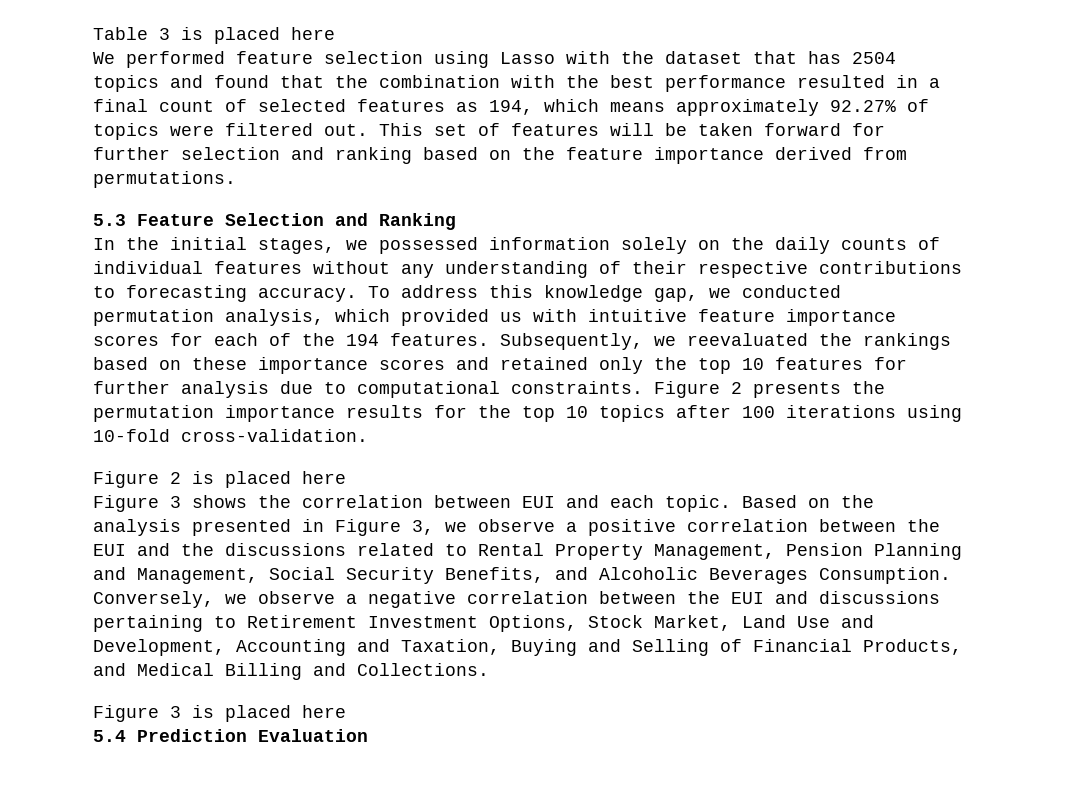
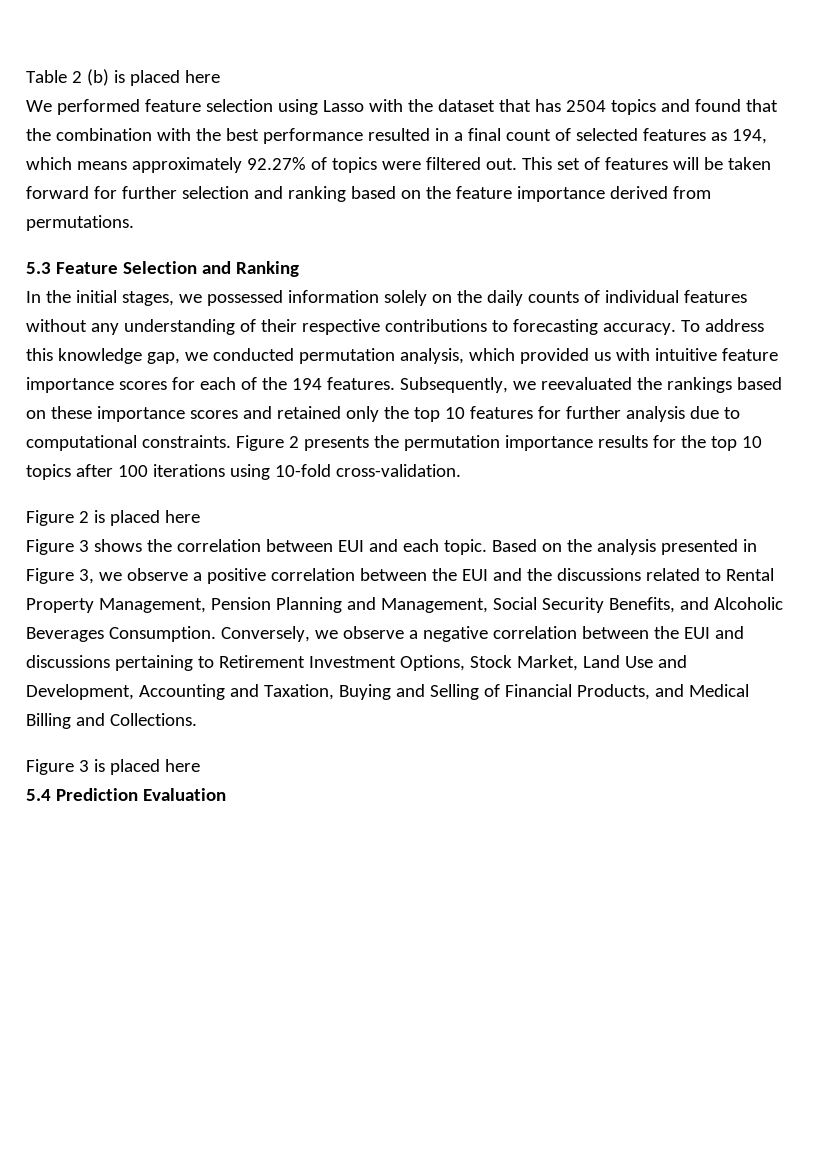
- Table 3 is placed here
+ Table 2 (b) is placed here

